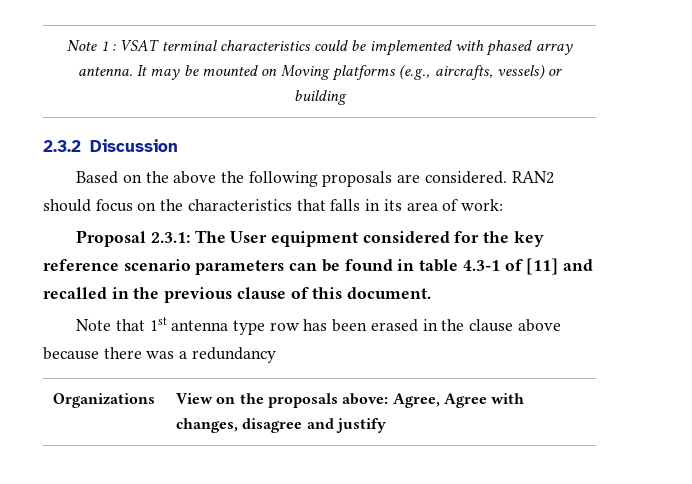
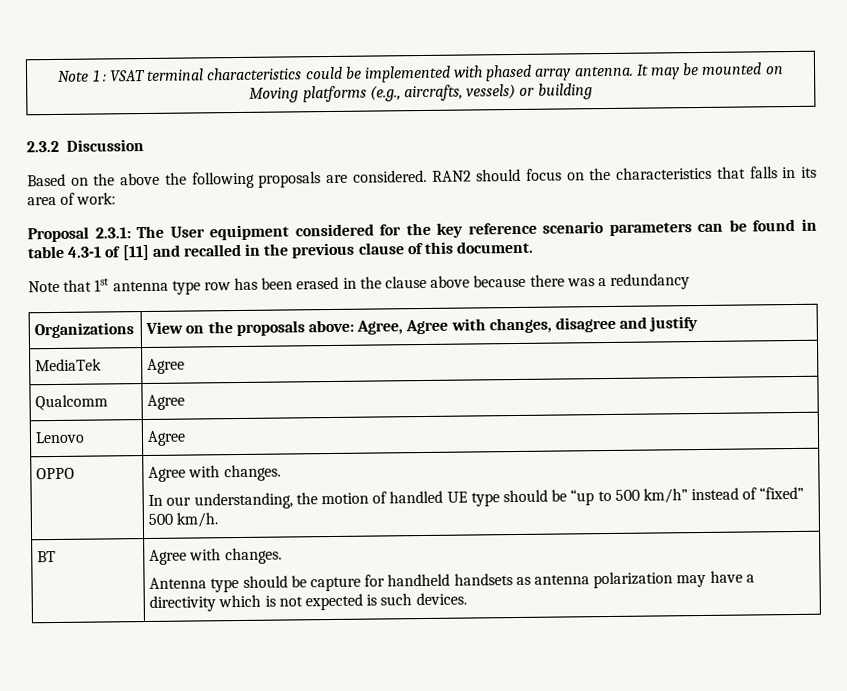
+ MediaTek | Agree
+ Qualcomm | Agree
+ Lenovo | Agree
+ OPPO | Agree with changes.
+ In our understanding, the motion of handled UE type should be “up to 500 km/h” instead of “fixed” 500 km/h.
+ BT | Agree with changes.
+ Antenna type should be capture for handheld handsets as antenna polarization may have a directivity which is not expected is such devices.

